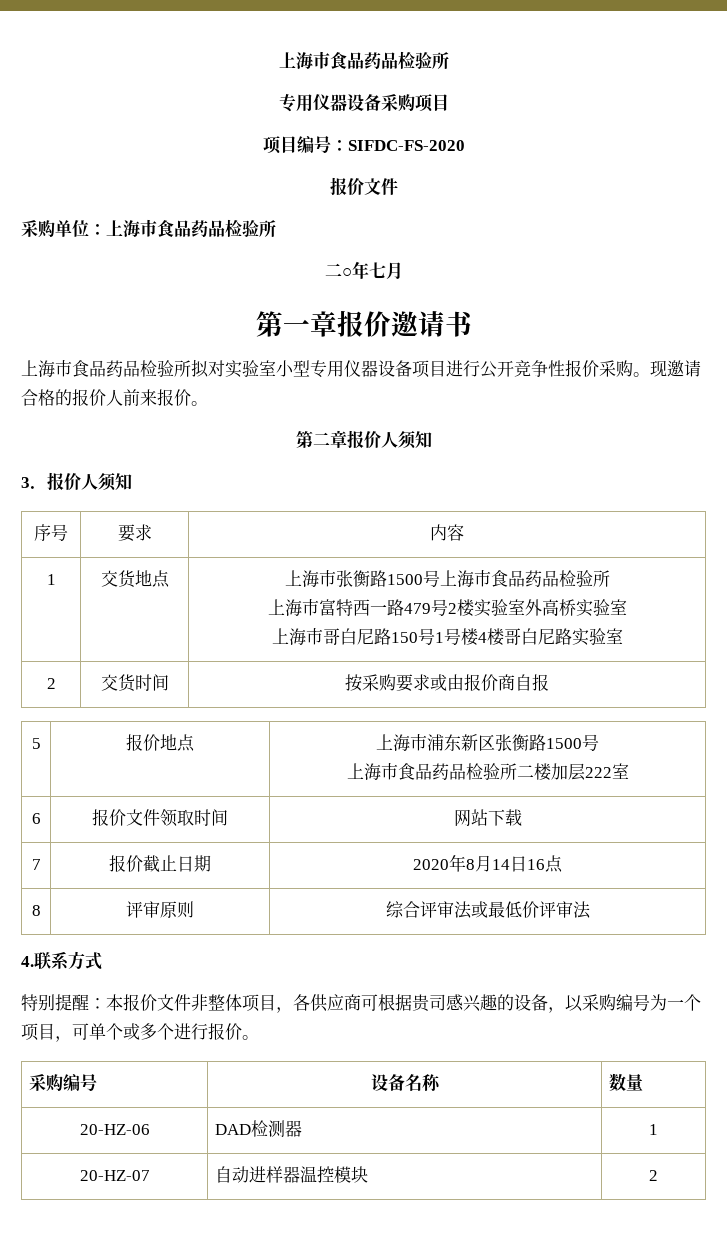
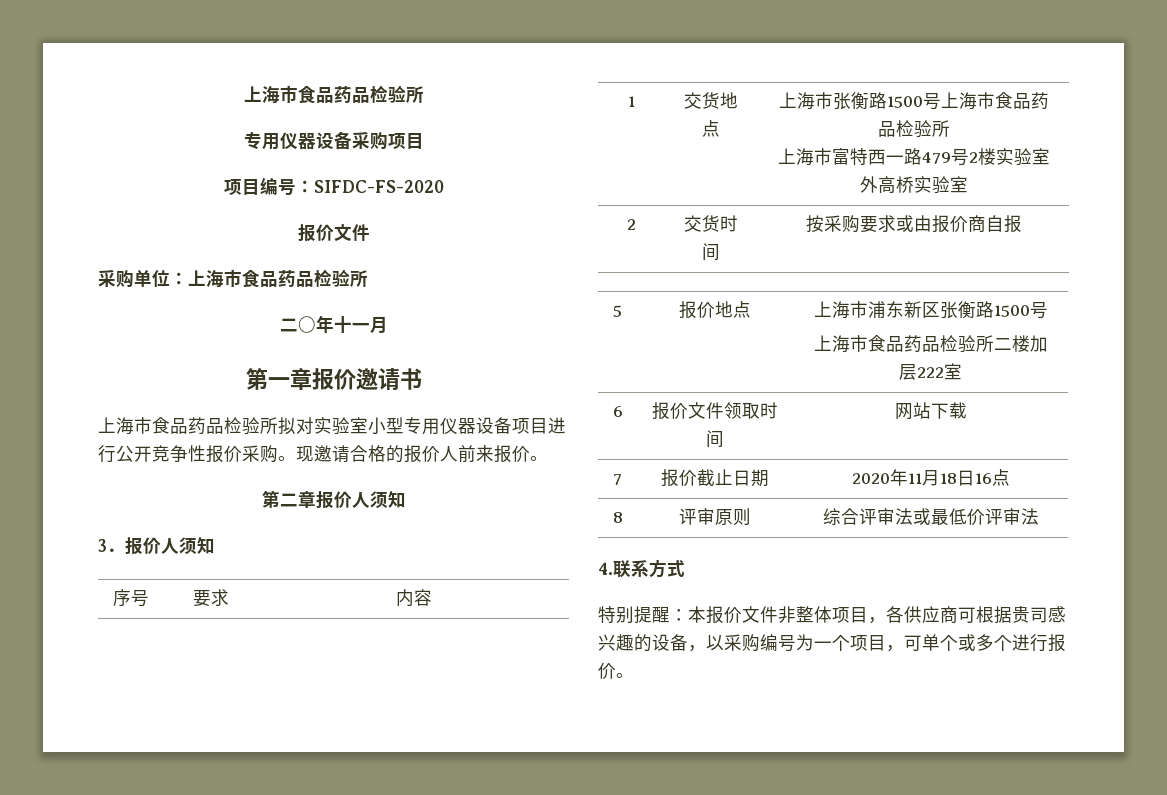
- 二○年七月
+ 二○年十一月
  1 | 交货地点 | 上海市张衡路1500号上海市食品药品检验所
  上海市富特西一路479号2楼实验室外高桥实验室
- 上海市哥白尼路150号1号楼4楼哥白尼路实验室
- 7 | 报价截止日期 | 2020年8月14日16点
+ 7 | 报价截止日期 | 2020年11月18日16点
- 采购编号 | 设备名称 | 数量
- 20-HZ-06 | DAD检测器 | 1
- 20-HZ-07 | 自动进样器温控模块 | 2

